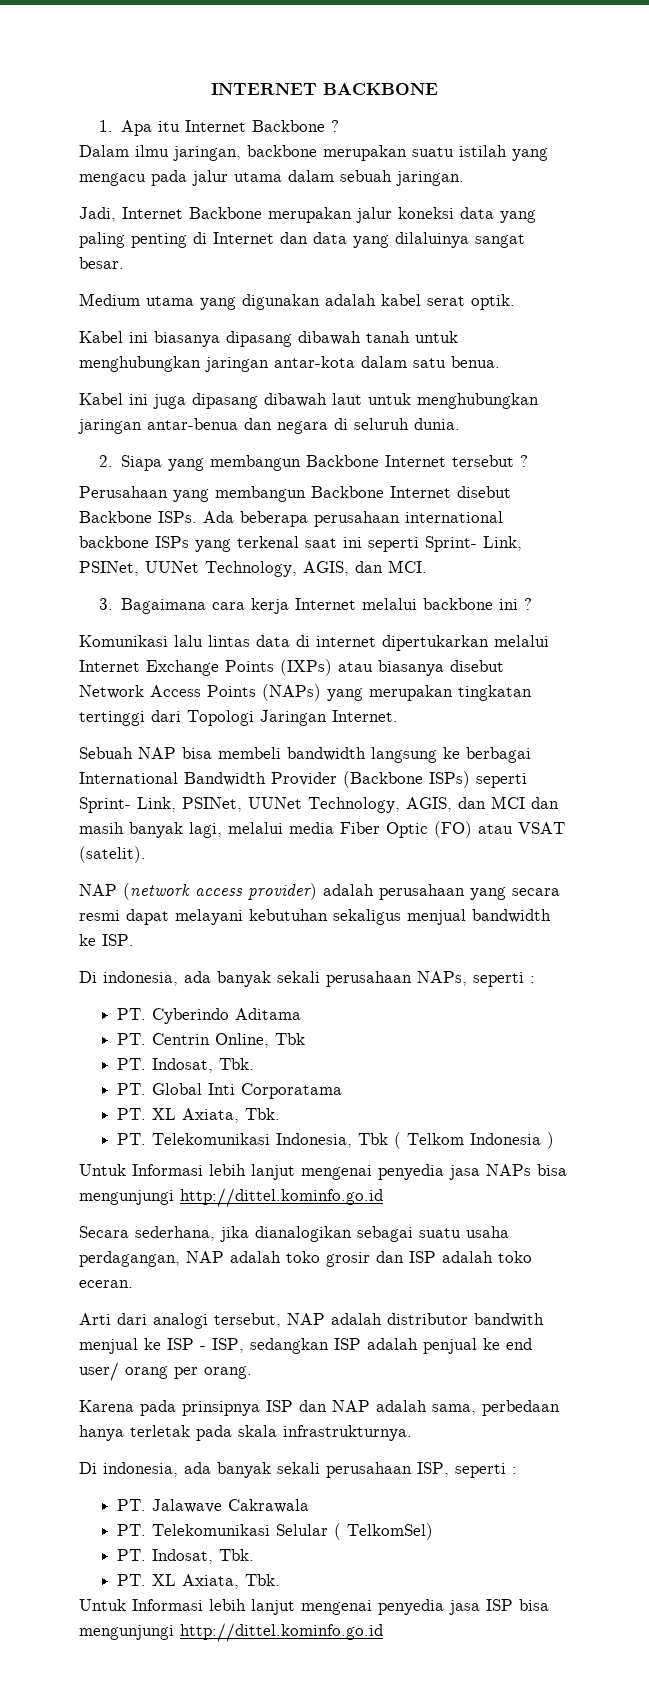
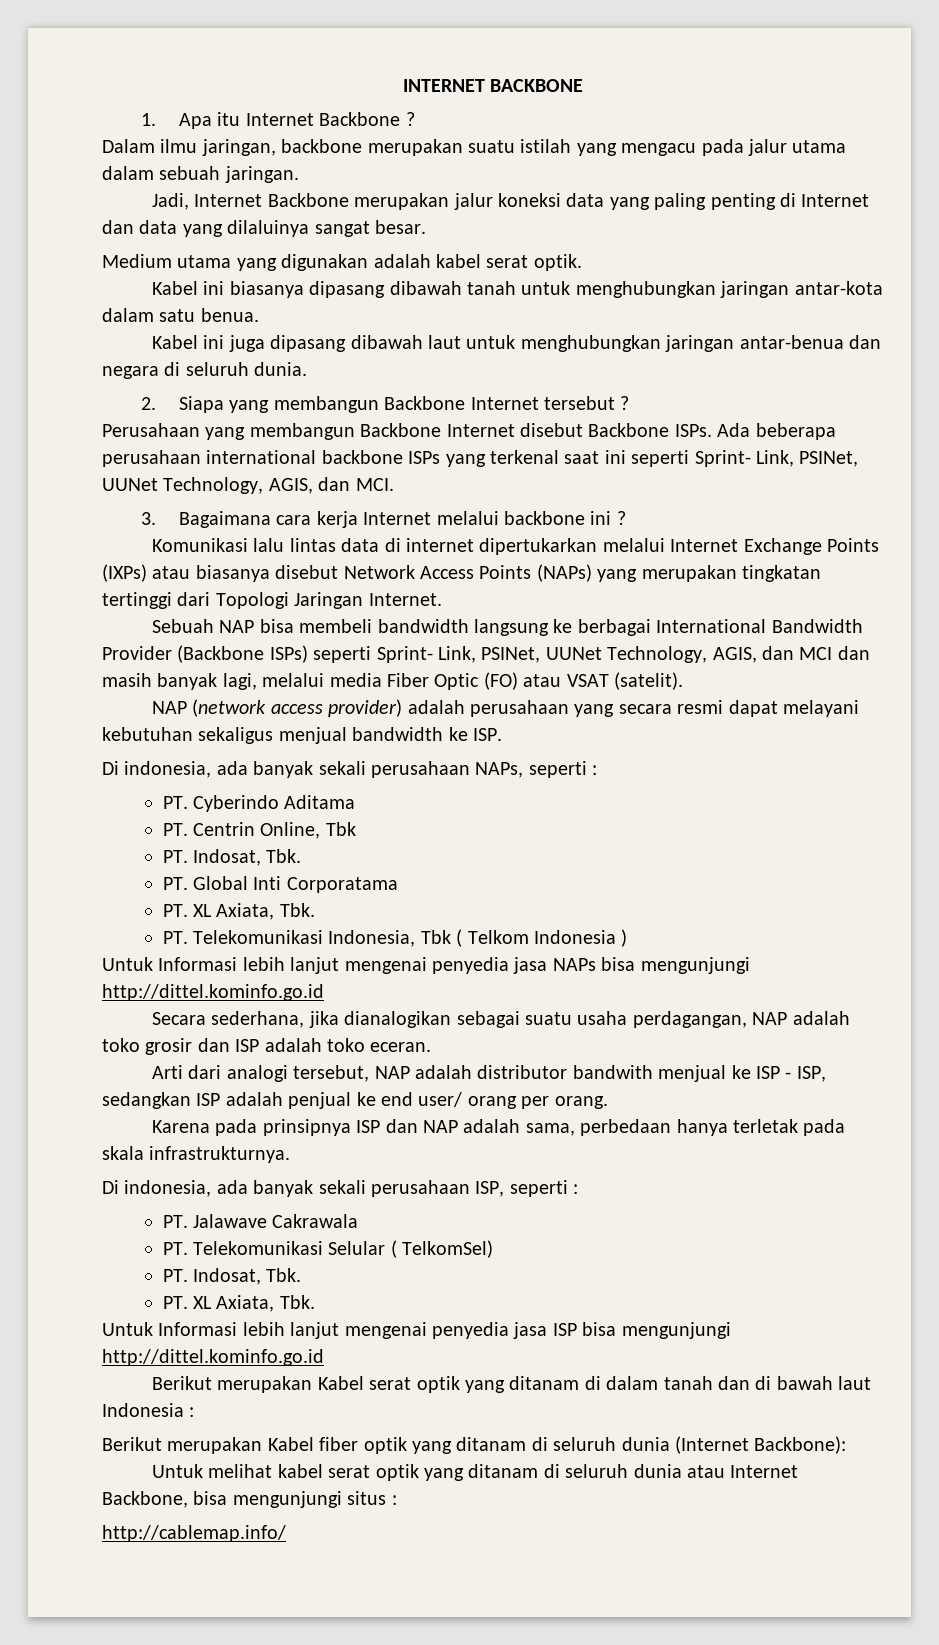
+ Berikut merupakan Kabel serat optik yang ditanam di dalam tanah dan di bawah laut Indonesia :
+ Berikut merupakan Kabel fiber optik yang ditanam di seluruh dunia (Internet Backbone):
+ Untuk melihat kabel serat optik yang ditanam di seluruh dunia atau Internet Backbone, bisa mengunjungi situs :
+ http://cablemap.info/

